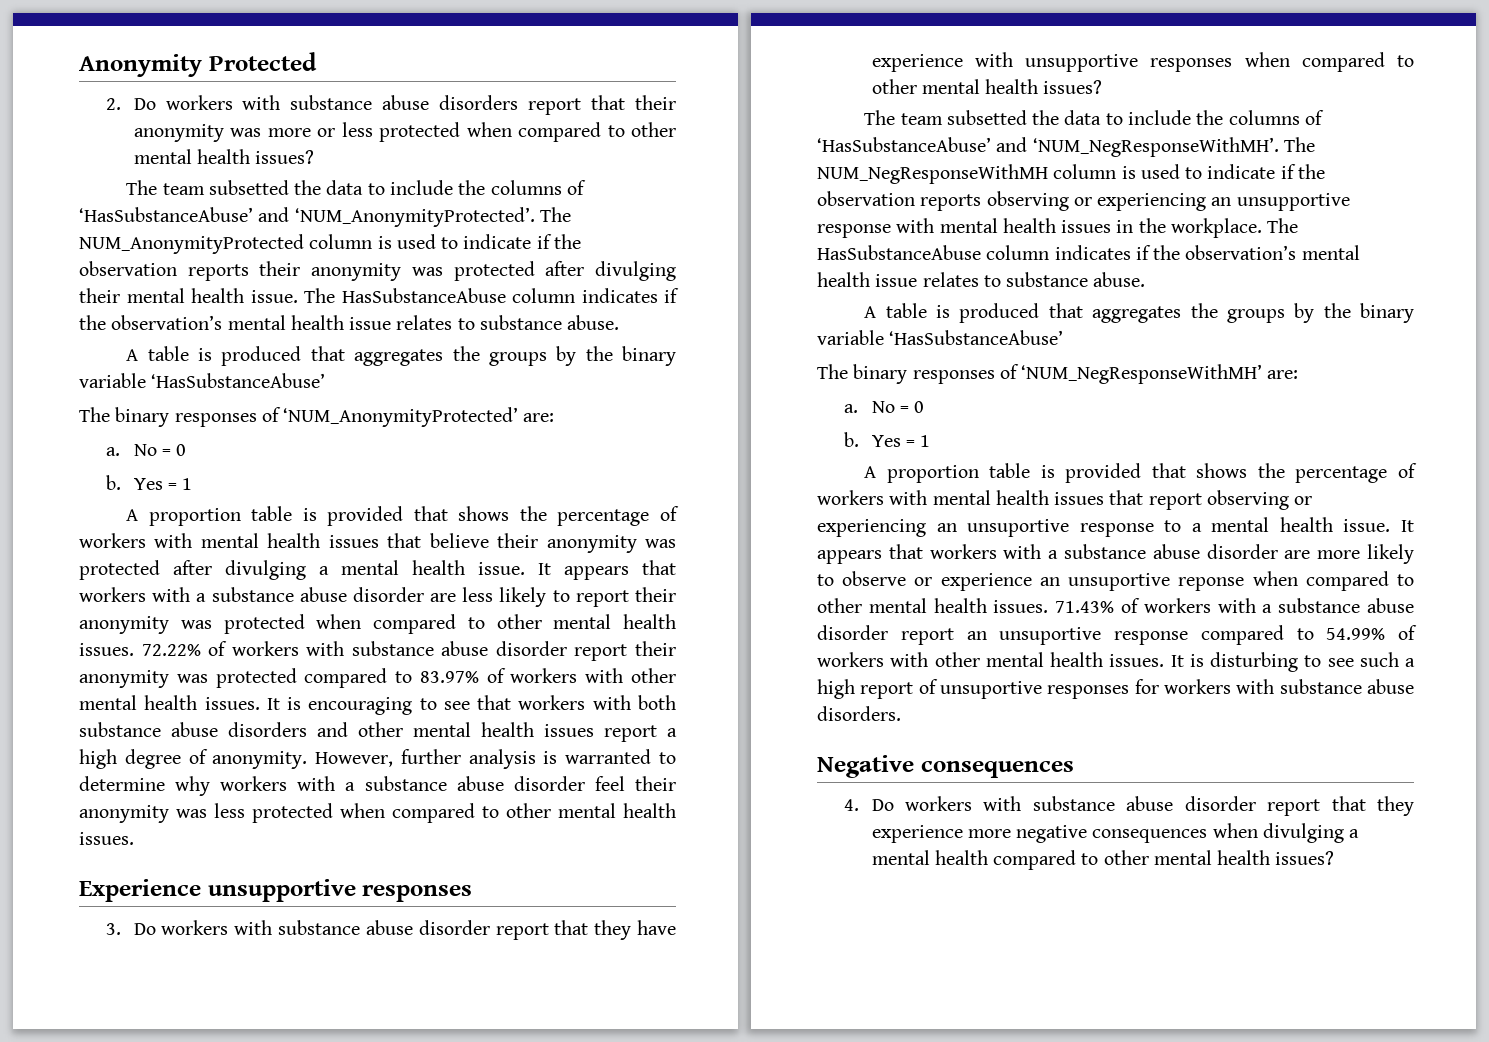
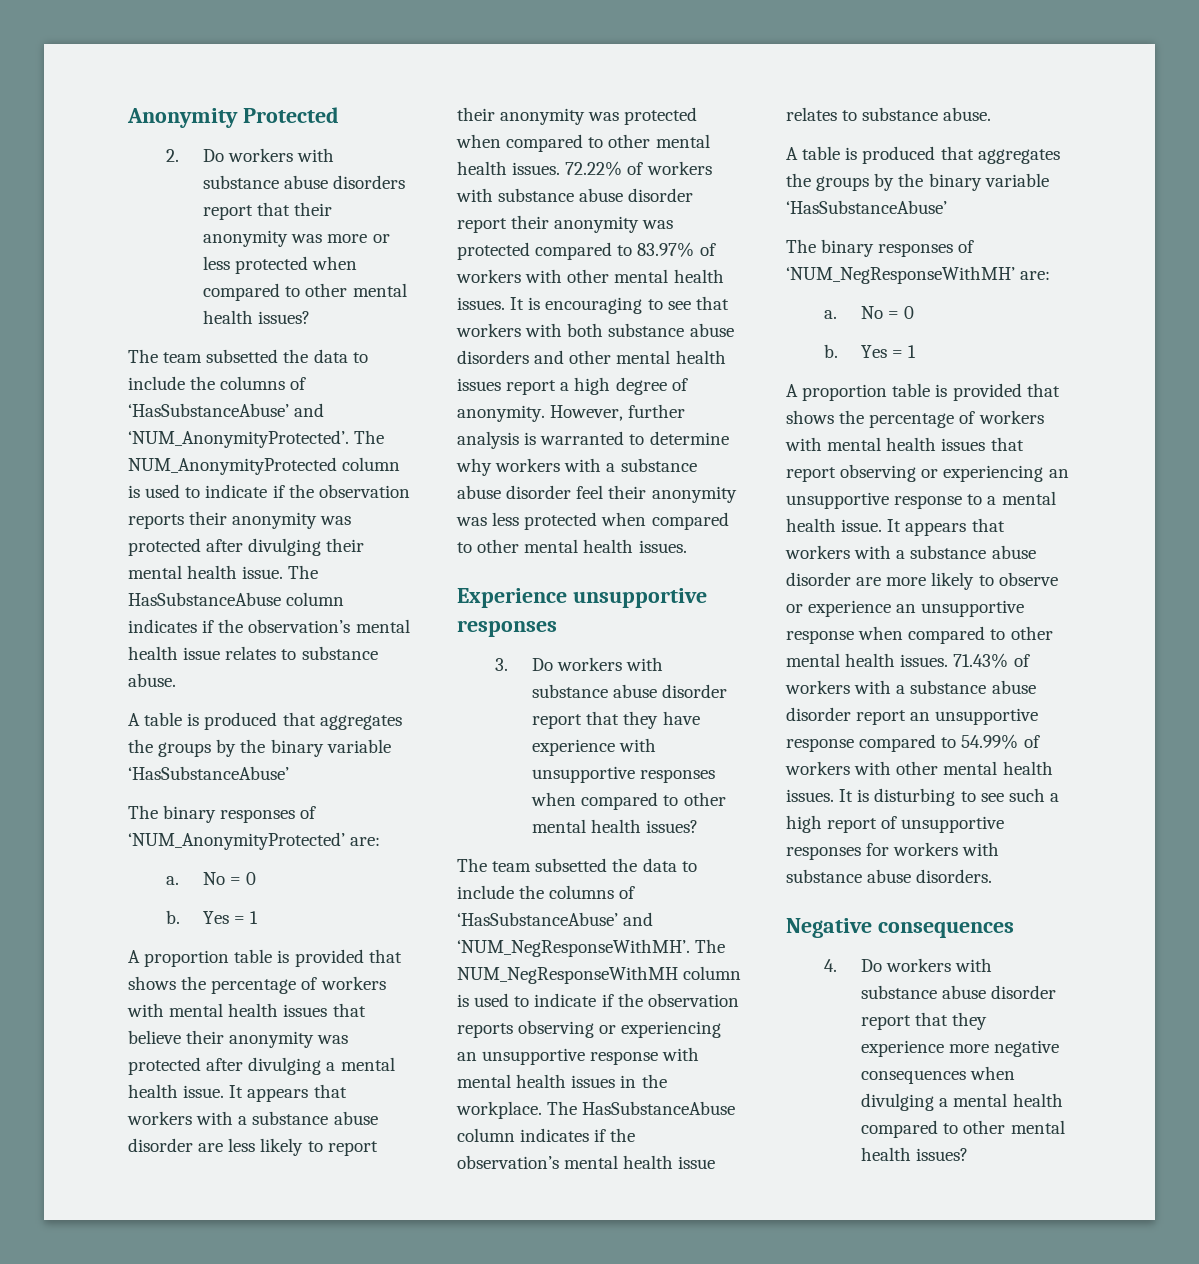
- A proportion table is provided that shows the percentage of workers with mental health issues that report observing or experiencing an unsuportive response to a mental health issue.
+ A proportion table is provided that shows the percentage of workers with mental health issues that report observing or experiencing an unsupportive response to a mental health issue.
- It appears that workers with a substance abuse disorder are more likely to observe or experience an unsuportive reponse when compared to other mental health issues.
+ It appears that workers with a substance abuse disorder are more likely to observe or experience an unsupportive response when compared to other mental health issues.
- 71.43% of workers with a substance abuse disorder report an unsuportive response compared to 54.99% of workers with other mental health issues.
+ 71.43% of workers with a substance abuse disorder report an unsupportive response compared to 54.99% of workers with other mental health issues.
- It is disturbing to see such a high report of unsuportive responses for workers with substance abuse disorders.
+ It is disturbing to see such a high report of unsupportive responses for workers with substance abuse disorders.

